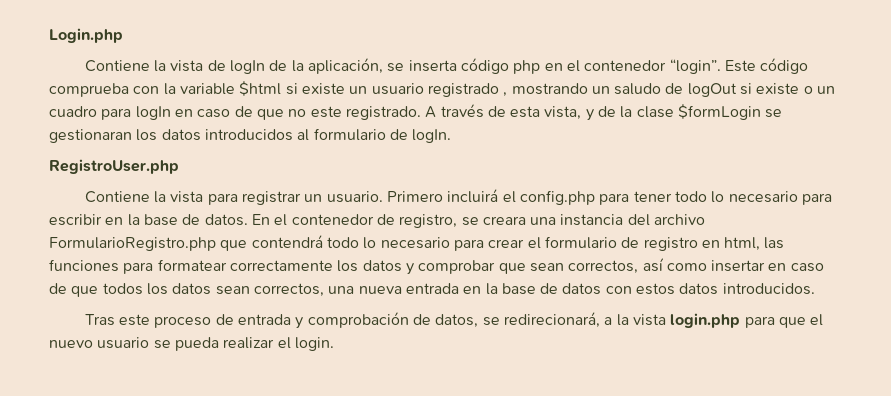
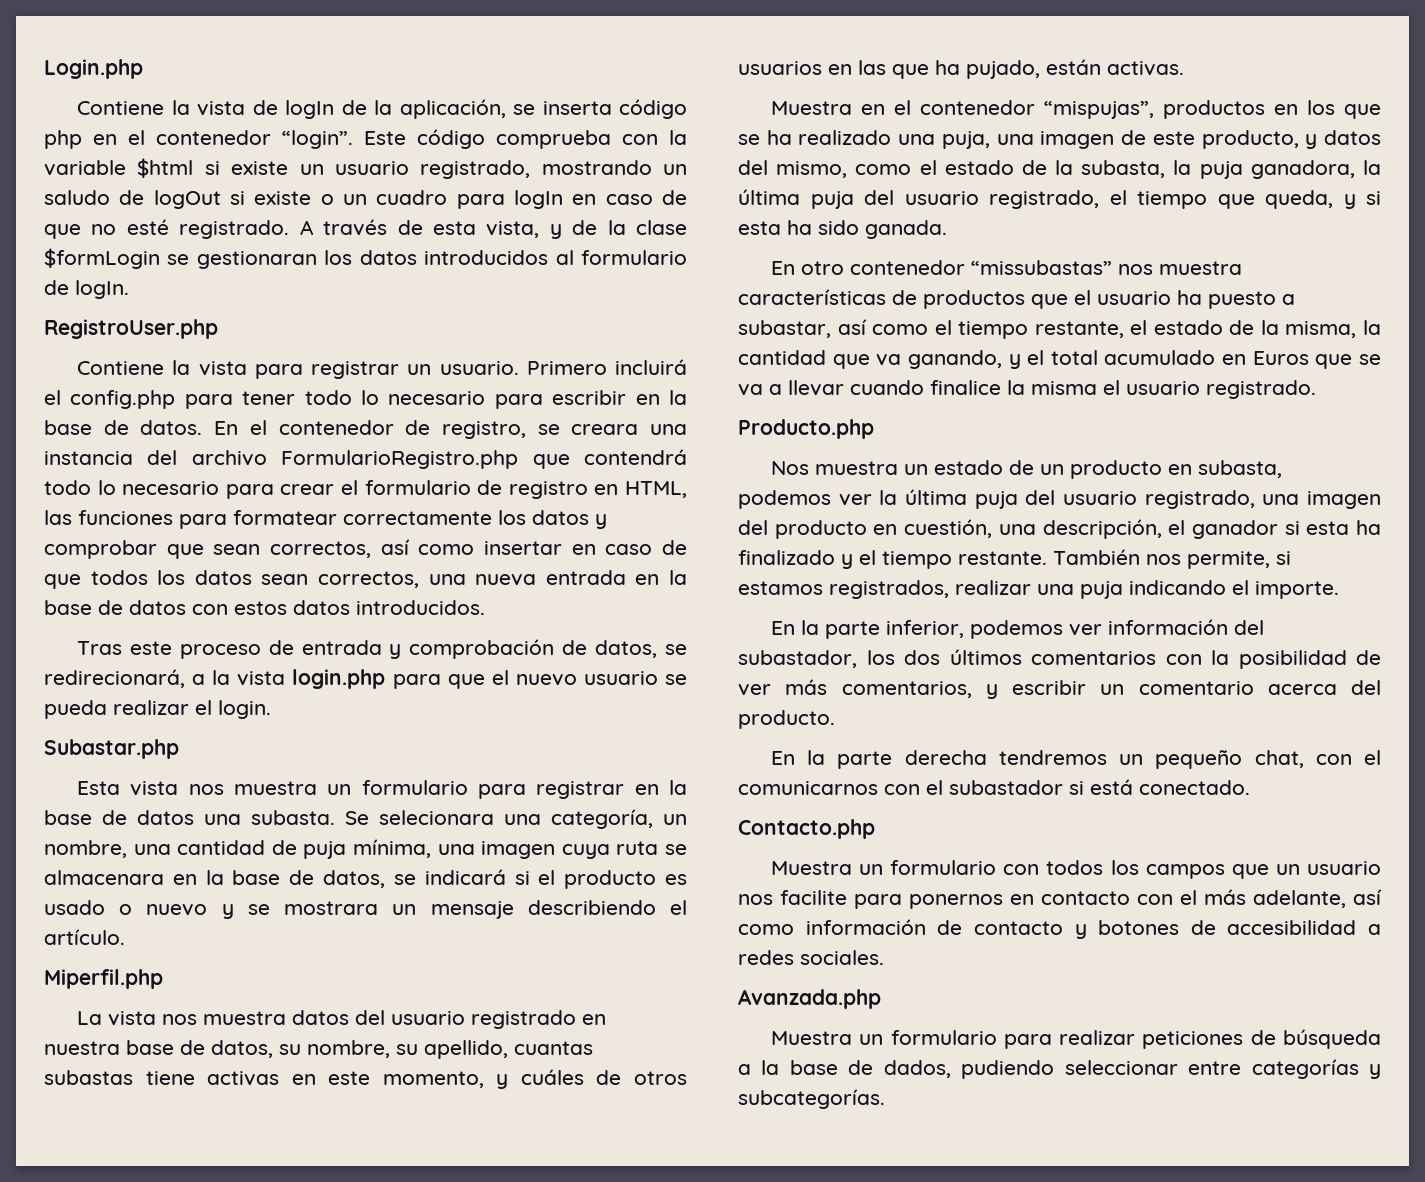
- Este código comprueba con la variable $html si existe un usuario registrado , mostrando un saludo de logOut si existe o un cuadro para logIn en caso de que no este registrado.
+ Este código comprueba con la variable $html si existe un usuario registrado, mostrando un saludo de logOut si existe o un cuadro para logIn en caso de que no esté registrado.
- En el contenedor de registro, se creara una instancia del archivo FormularioRegistro.php que contendrá todo lo necesario para crear el formulario de registro en html, las funciones para formatear correctamente los datos y comprobar que sean correctos, así como insertar en caso de que todos los datos sean correctos, una nueva entrada en la base de datos con estos datos introducidos.
+ En el contenedor de registro, se creara una instancia del archivo FormularioRegistro.php que contendrá todo lo necesario para crear el formulario de registro en HTML, las funciones para formatear correctamente los datos y comprobar que sean correctos, así como insertar en caso de que todos los datos sean correctos, una nueva entrada en la base de datos con estos datos introducidos.
+ Subastar.php
+ Esta vista nos muestra un formulario para registrar en la base de datos una subasta. Se selecionara una categoría, un nombre, una cantidad de puja mínima, una imagen cuya ruta se almacenara en la base de datos, se indicará si el producto es usado o nuevo y se mostrara un mensaje describiendo el artículo.
+ Miperfil.php
+ La vista nos muestra datos del usuario registrado en nuestra base de datos, su nombre, su apellido, cuantas subastas tiene activas en este momento, y cuáles de otros usuarios en las que ha pujado, están activas.
+ Muestra en el contenedor “mispujas”, productos en los que se ha realizado una puja, una imagen de este producto, y datos del mismo, como el estado de la subasta, la puja ganadora, la última puja del usuario registrado, el tiempo que queda, y si esta ha sido ganada.
+ En otro contenedor “missubastas” nos muestra características de productos que el usuario ha puesto a subastar, así como el tiempo restante, el estado de la misma, la cantidad que va ganando, y el total acumulado en Euros que se va a llevar cuando finalice la misma el usuario registrado.
+ Producto.php
+ Nos muestra un estado de un producto en subasta, podemos ver la última puja del usuario registrado, una imagen del producto en cuestión, una descripción, el ganador si esta ha finalizado y el tiempo restante. También nos permite, si estamos registrados, realizar una puja indicando el importe.
+ En la parte inferior, podemos ver información del subastador, los dos últimos comentarios con la posibilidad de ver más comentarios, y escribir un comentario acerca del producto.
+ En la parte derecha tendremos un pequeño chat, con el comunicarnos con el subastador si está conectado.
+ Contacto.php
+ Muestra un formulario con todos los campos que un usuario nos facilite para ponernos en contacto con el más adelante, así como información de contacto y botones de accesibilidad a redes sociales.
+ Avanzada.php
+ Muestra un formulario para realizar peticiones de búsqueda a la base de dados, pudiendo seleccionar entre categorías y subcategorías.

